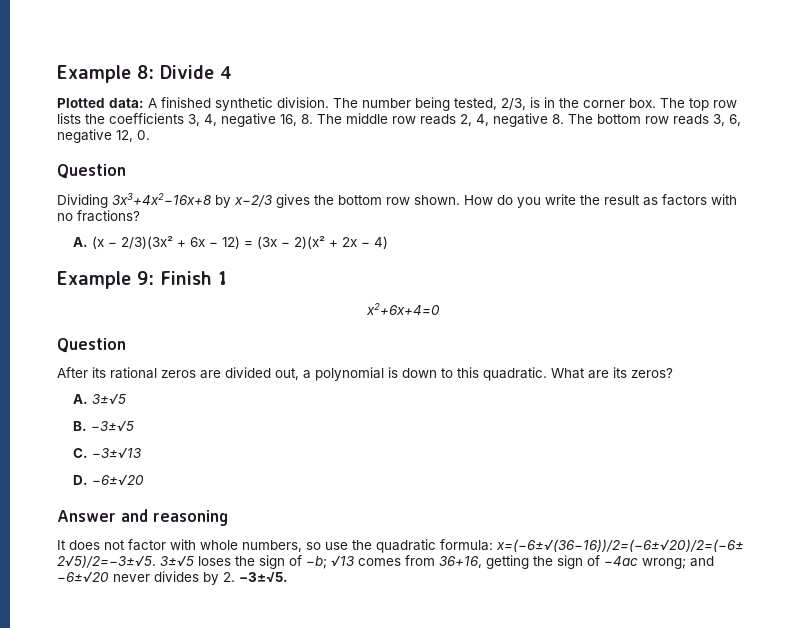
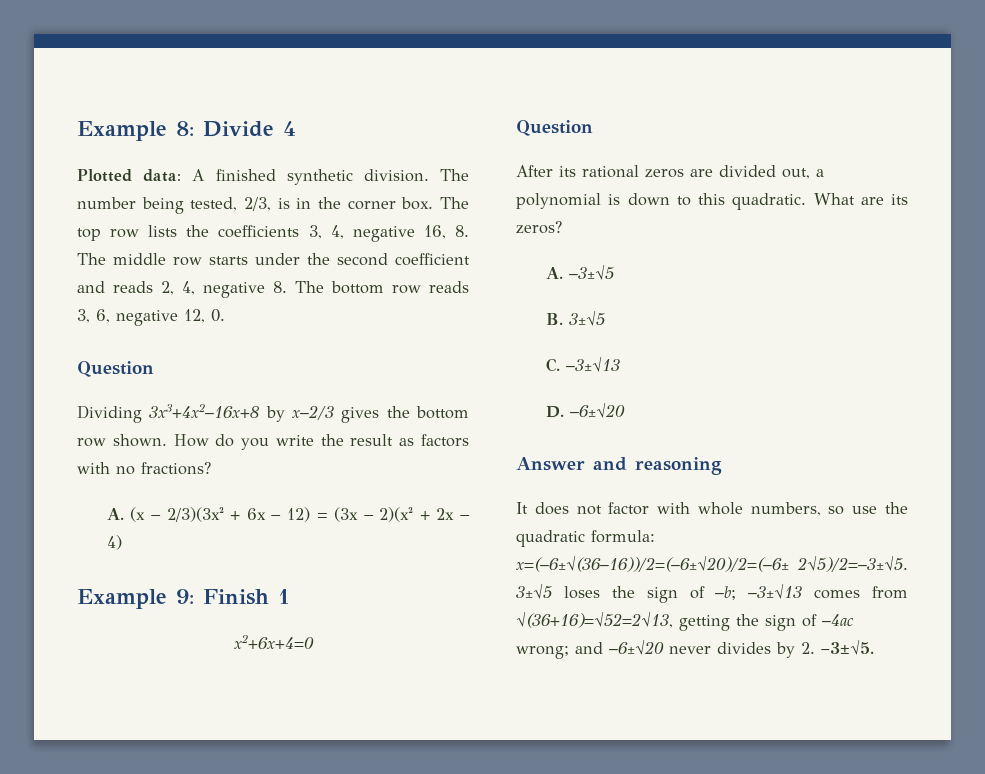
- The top row lists the coefficients 3, 4, negative 16, 8. The middle row reads 2, 4, negative 8. The bottom row reads 3, 6, negative 12, 0.
+ The top row lists the coefficients 3, 4, negative 16, 8. The middle row starts under the second coefficient and reads 2, 4, negative 8. The bottom row reads 3, 6, negative 12, 0.
- A. 3±√5
+ A. −3±√5
- B. −3±√5
+ B. 3±√5
- 3±√5 loses the sign of −b; √13 comes from 36+16, getting the sign of −4ac wrong; and −6±√20 never divides by 2. −3±√5.
+ 3±√5 loses the sign of −b; −3±√13 comes from √(36+16)=√52=2√13, getting the sign of −4ac wrong; and −6±√20 never divides by 2. −3±√5.

